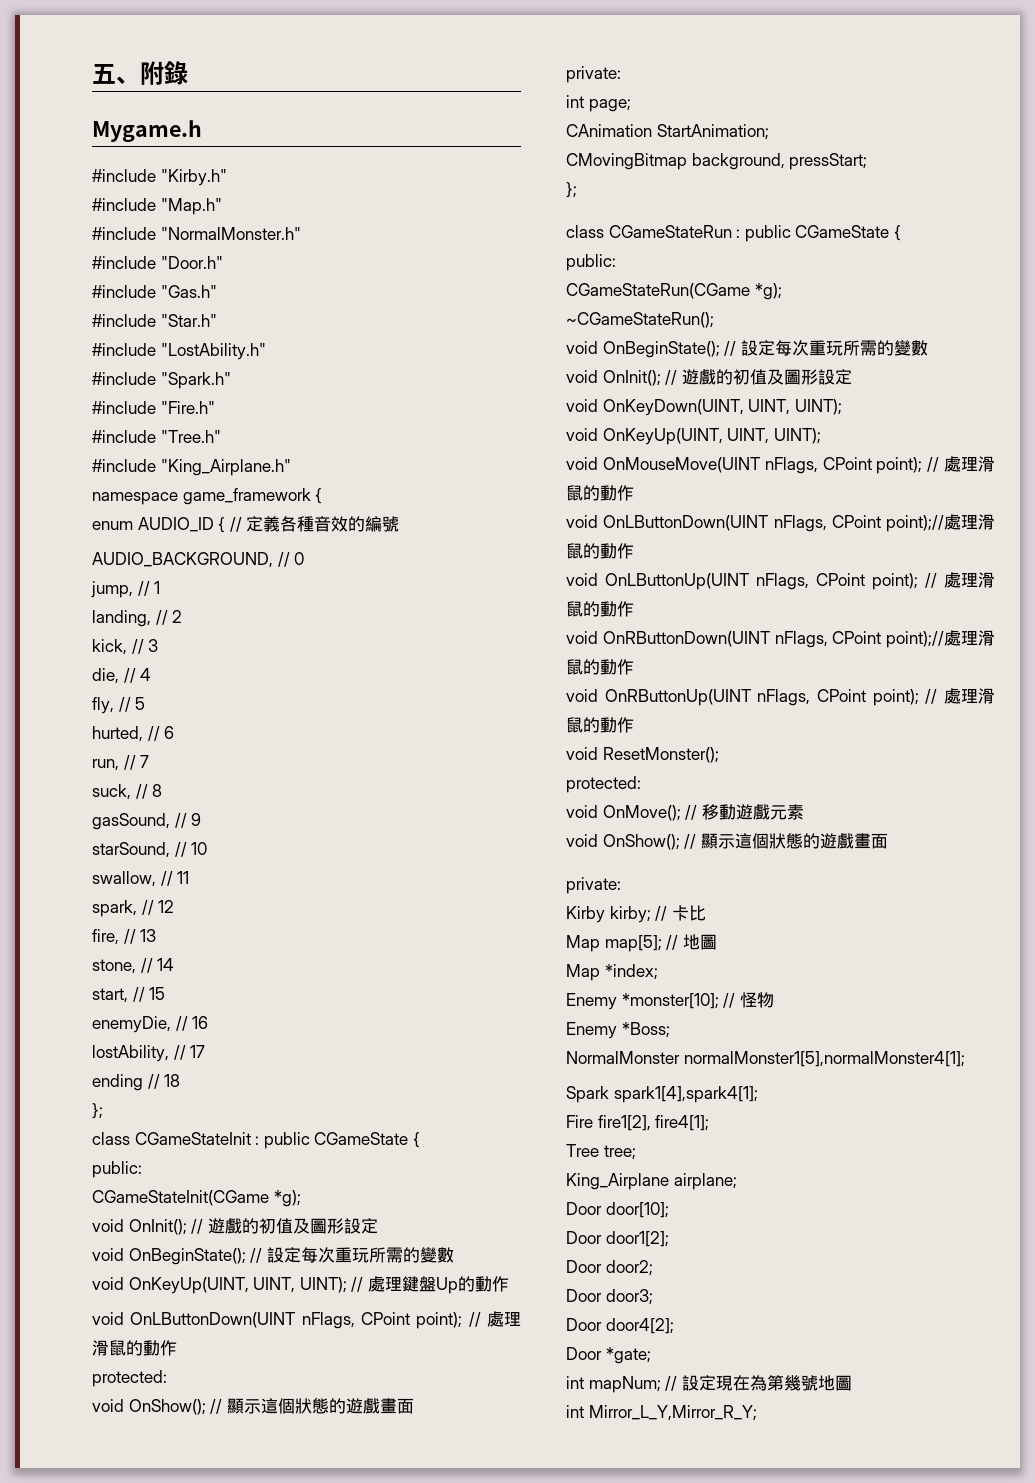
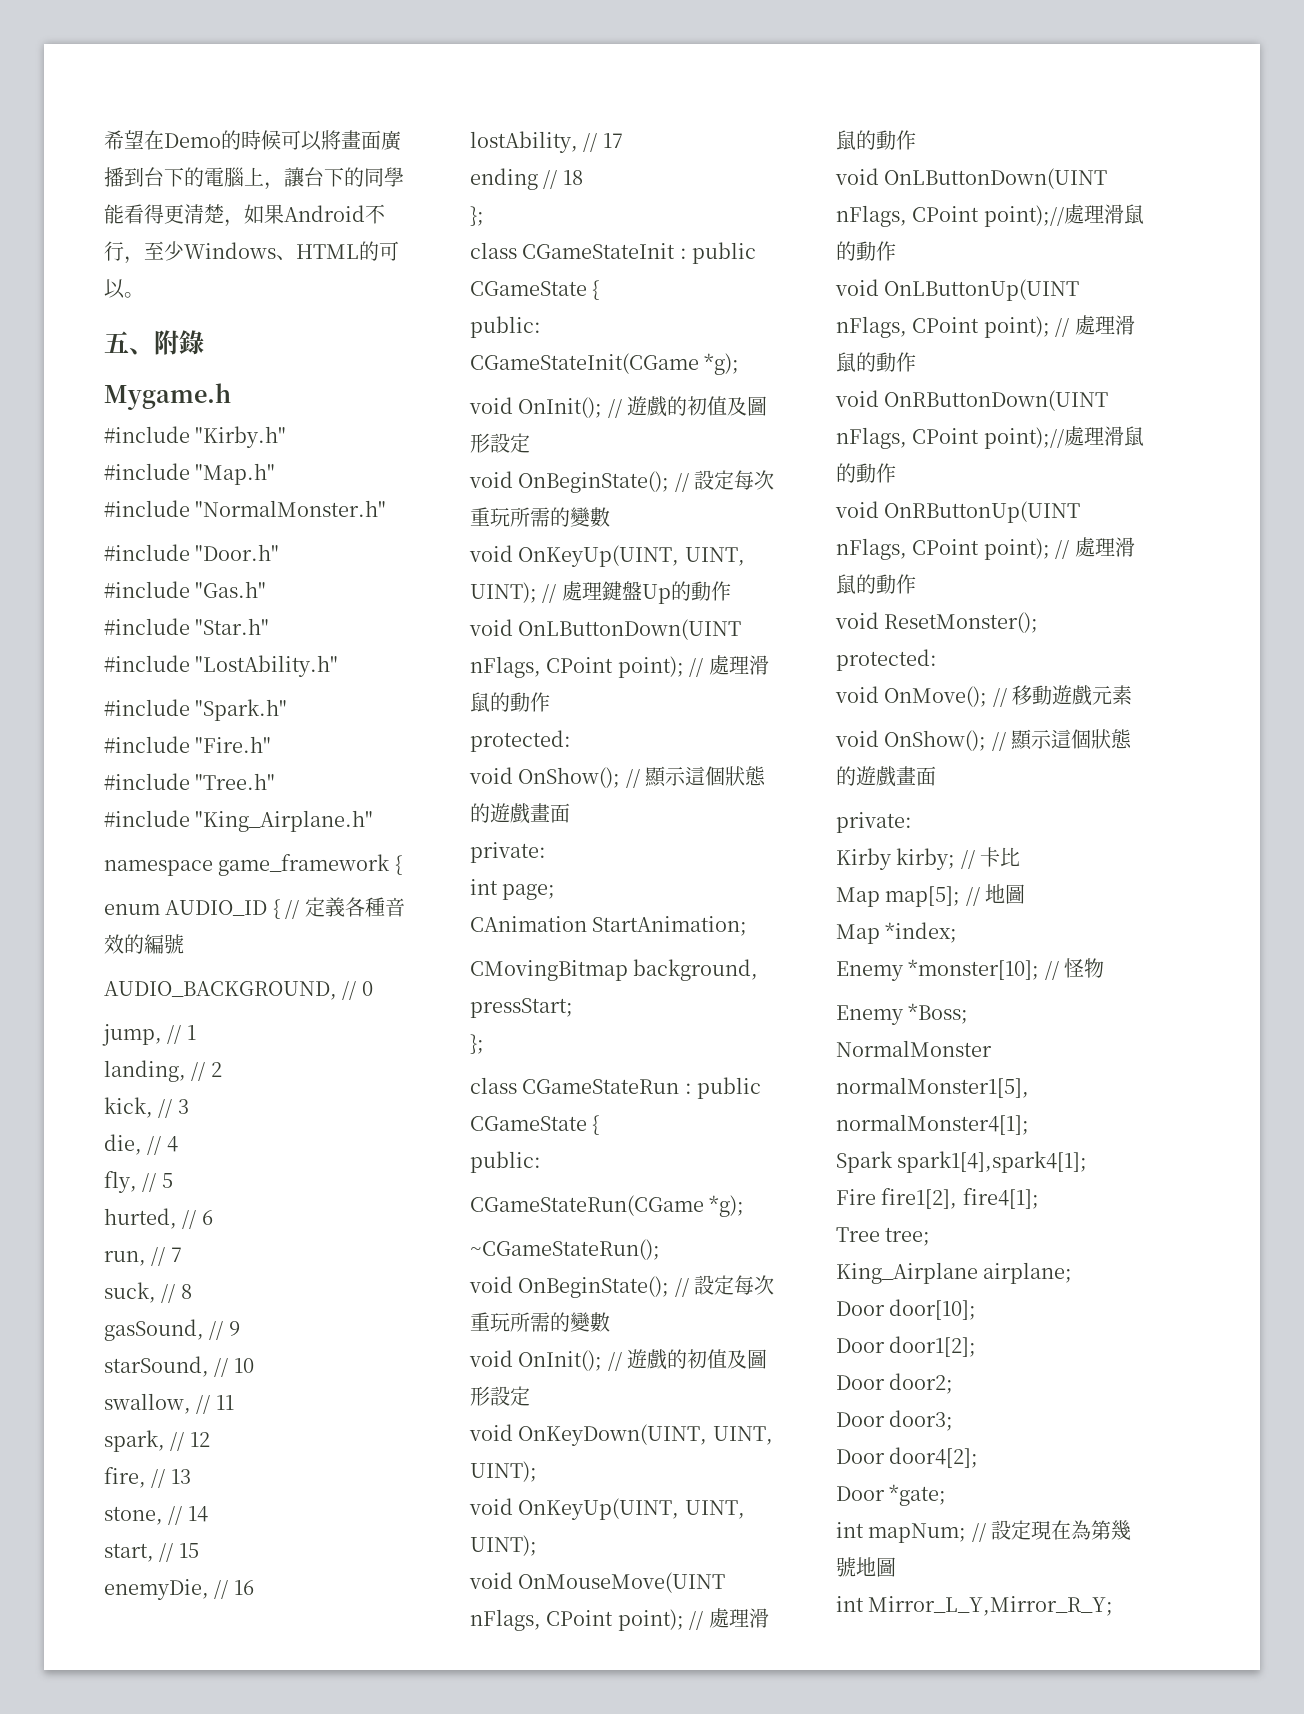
+ 希望在Demo的時候可以將畫面廣播到台下的電腦上，讓台下的同學能看得更清楚，如果Android不行，至少Windows、HTML的可以。

